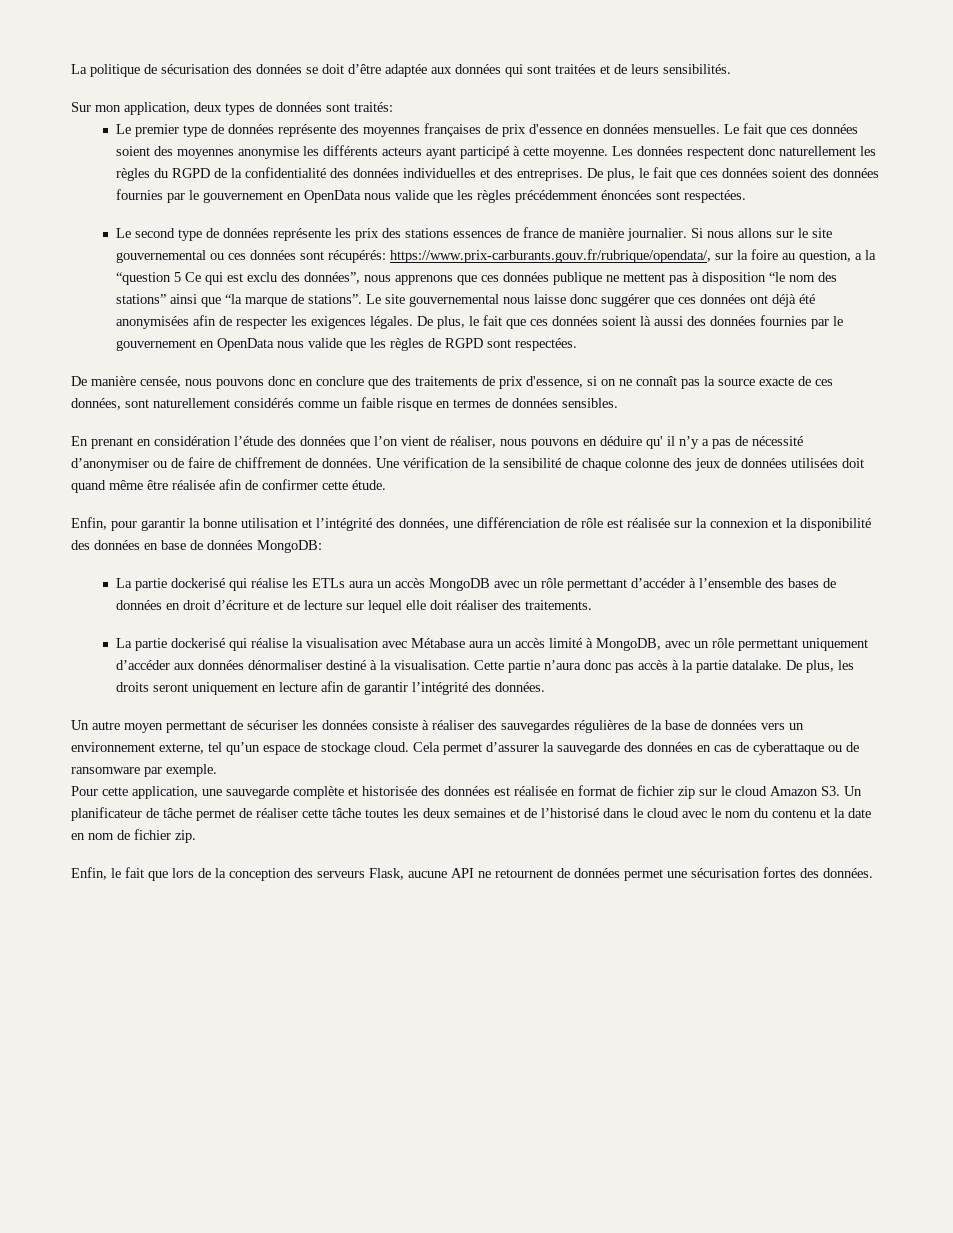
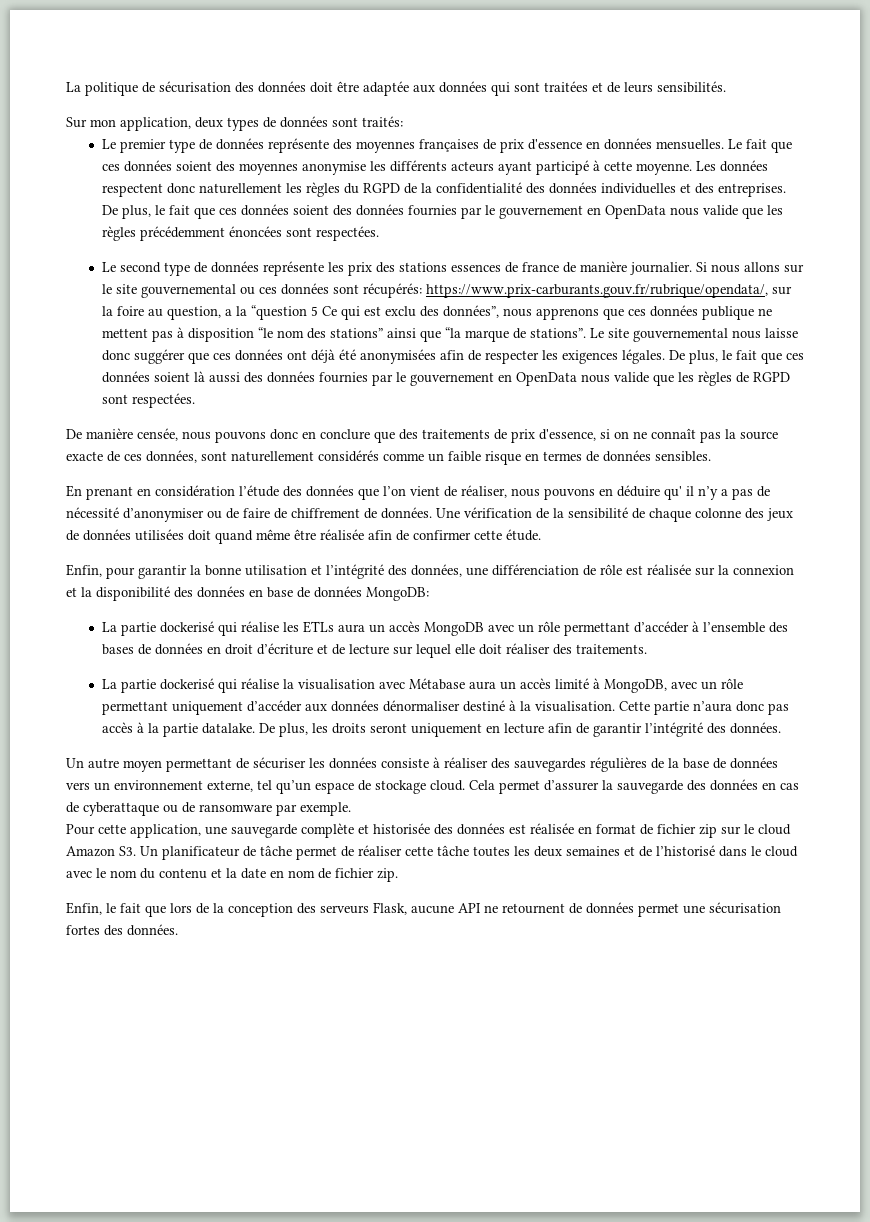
- La politique de sécurisation des données se doit d’être adaptée aux données qui sont traitées et de leurs sensibilités.
+ La politique de sécurisation des données doit être adaptée aux données qui sont traitées et de leurs sensibilités.

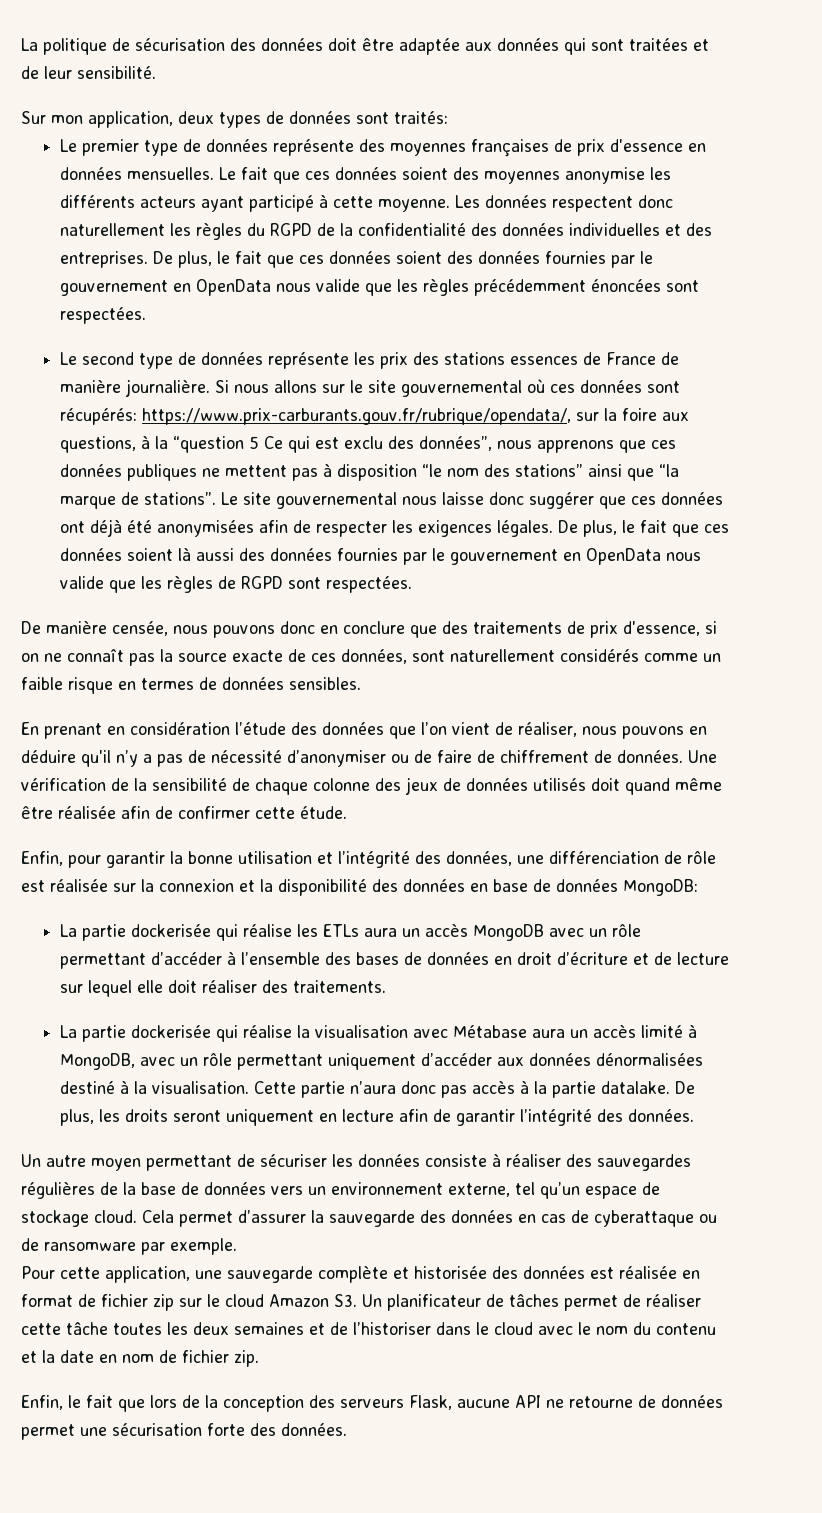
- La politique de sécurisation des données doit être adaptée aux données qui sont traitées et de leurs sensibilités.
+ La politique de sécurisation des données doit être adaptée aux données qui sont traitées et de leur sensibilité.
- Le second type de données représente les prix des stations essences de france de manière journalier.
+ Le second type de données représente les prix des stations essences de France de manière journalière.
- Si nous allons sur le site gouvernemental ou ces données sont récupérés: https://www.prix-carburants.gouv.fr/rubrique/opendata/, sur la foire au question, a la “question 5 Ce qui est exclu des données”, nous apprenons que ces données publique ne mettent pas à disposition “le nom des stations” ainsi que “la marque de stations”.
+ Si nous allons sur le site gouvernemental où ces données sont récupérés: https://www.prix-carburants.gouv.fr/rubrique/opendata/, sur la foire aux questions, à la “question 5 Ce qui est exclu des données”, nous apprenons que ces données publiques ne mettent pas à disposition “le nom des stations” ainsi que “la marque de stations”.
- En prenant en considération l’étude des données que l’on vient de réaliser, nous pouvons en déduire qu' il n’y a pas de nécessité d’anonymiser ou de faire de chiffrement de données.
+ En prenant en considération l’étude des données que l’on vient de réaliser, nous pouvons en déduire qu'il n’y a pas de nécessité d’anonymiser ou de faire de chiffrement de données.
- Une vérification de la sensibilité de chaque colonne des jeux de données utilisées doit quand même être réalisée afin de confirmer cette étude.
+ Une vérification de la sensibilité de chaque colonne des jeux de données utilisés doit quand même être réalisée afin de confirmer cette étude.
- La partie dockerisé qui réalise les ETLs aura un accès MongoDB avec un rôle permettant d’accéder à l’ensemble des bases de données en droit d’écriture et de lecture sur lequel elle doit réaliser des traitements.
+ La partie dockerisée qui réalise les ETLs aura un accès MongoDB avec un rôle permettant d’accéder à l’ensemble des bases de données en droit d’écriture et de lecture sur lequel elle doit réaliser des traitements.
- La partie dockerisé qui réalise la visualisation avec Métabase aura un accès limité à MongoDB, avec un rôle permettant uniquement d’accéder aux données dénormaliser destiné à la visualisation.
+ La partie dockerisée qui réalise la visualisation avec Métabase aura un accès limité à MongoDB, avec un rôle permettant uniquement d’accéder aux données dénormalisées destiné à la visualisation.
- Pour cette application, une sauvegarde complète et historisée des données est réalisée en format de fichier zip sur le cloud Amazon S3. Un planificateur de tâche permet de réaliser cette tâche toutes les deux semaines et de l’historisé dans le cloud avec le nom du contenu et la date en nom de fichier zip.
+ Pour cette application, une sauvegarde complète et historisée des données est réalisée en format de fichier zip sur le cloud Amazon S3. Un planificateur de tâches permet de réaliser cette tâche toutes les deux semaines et de l’historiser dans le cloud avec le nom du contenu et la date en nom de fichier zip.
- Enfin, le fait que lors de la conception des serveurs Flask, aucune API ne retournent de données permet une sécurisation fortes des données.
+ Enfin, le fait que lors de la conception des serveurs Flask, aucune API ne retourne de données permet une sécurisation forte des données.

